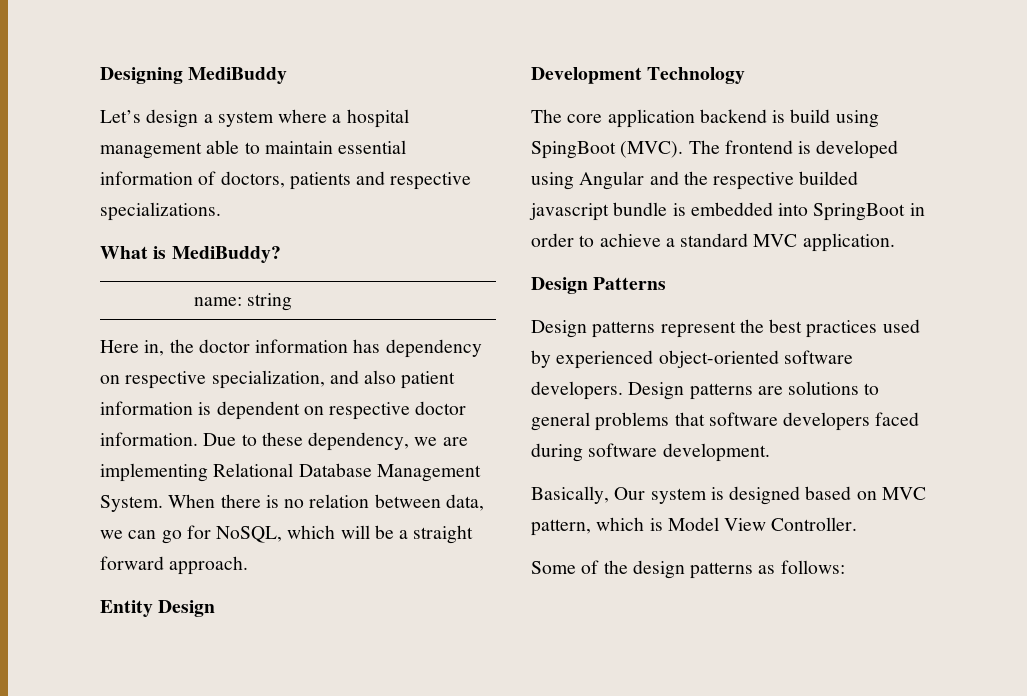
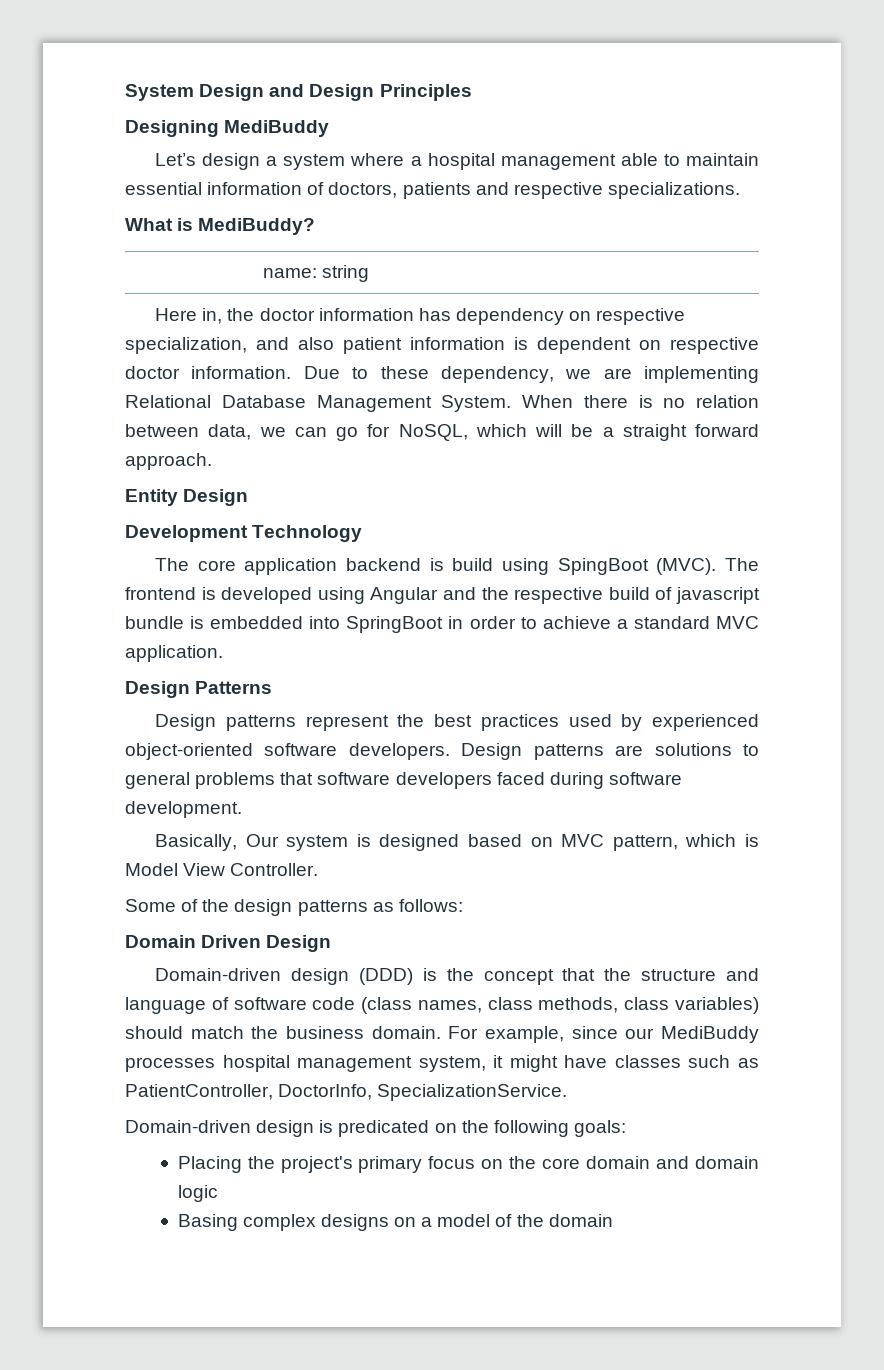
+ System Design and Design Principles
- The frontend is developed using Angular and the respective builded javascript bundle is embedded into SpringBoot in order to achieve a standard MVC application.
+ The frontend is developed using Angular and the respective build of javascript bundle is embedded into SpringBoot in order to achieve a standard MVC application.
+ Domain Driven Design
+ Domain-driven design (DDD) is the concept that the structure and language of software code (class names, class methods, class variables) should match the business domain. For example, since our MediBuddy processes hospital management system, it might have classes such as PatientController, DoctorInfo, SpecializationService.
+ Domain-driven design is predicated on the following goals:
+ Placing the project's primary focus on the core domain and domain logic
+ Basing complex designs on a model of the domain

